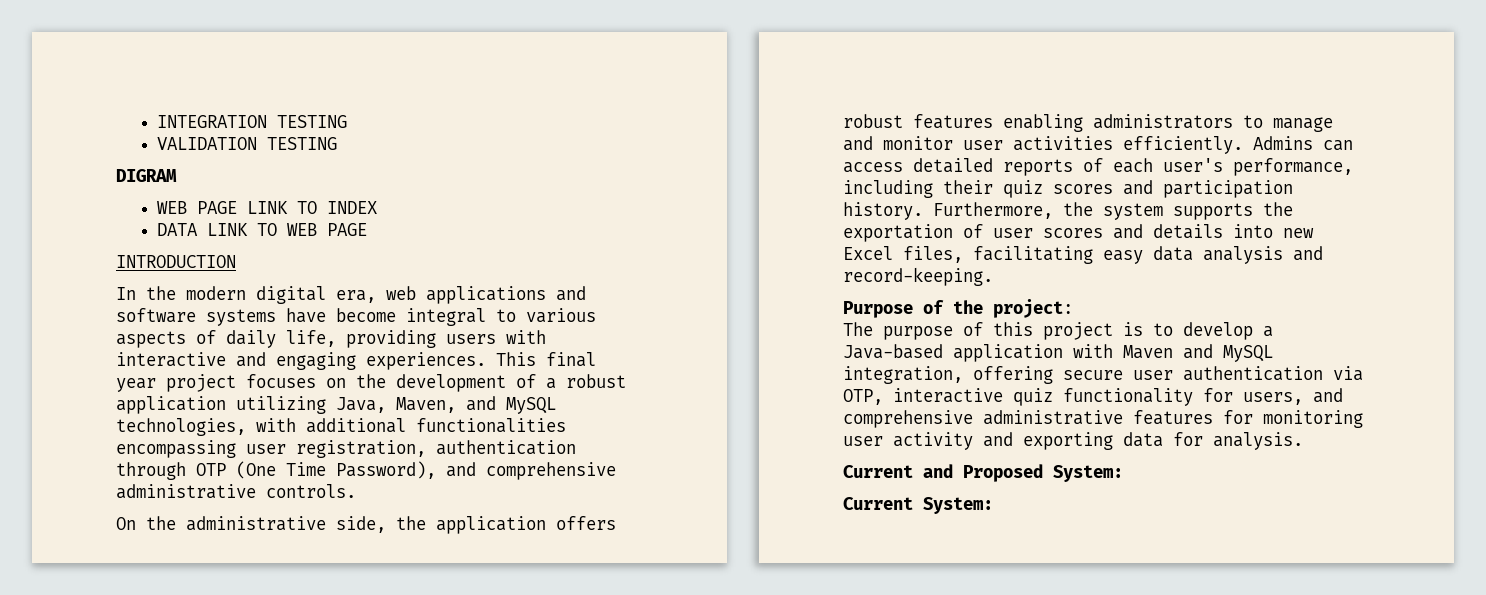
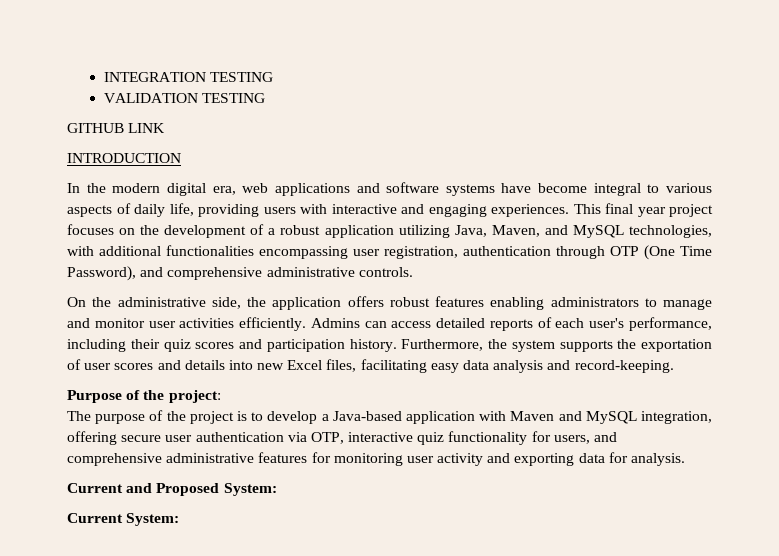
- DIGRAM
- WEB PAGE LINK TO INDEX
- DATA LINK TO WEB PAGE
+ GITHUB LINK
- The purpose of this project is to develop a Java-based application with Maven and MySQL integration, offering secure user authentication via OTP, interactive quiz functionality for users, and comprehensive administrative features for monitoring user activity and exporting data for analysis.
+ The purpose of the project is to develop a Java-based application with Maven and MySQL integration, offering secure user authentication via OTP, interactive quiz functionality for users, and comprehensive administrative features for monitoring user activity and exporting data for analysis.

